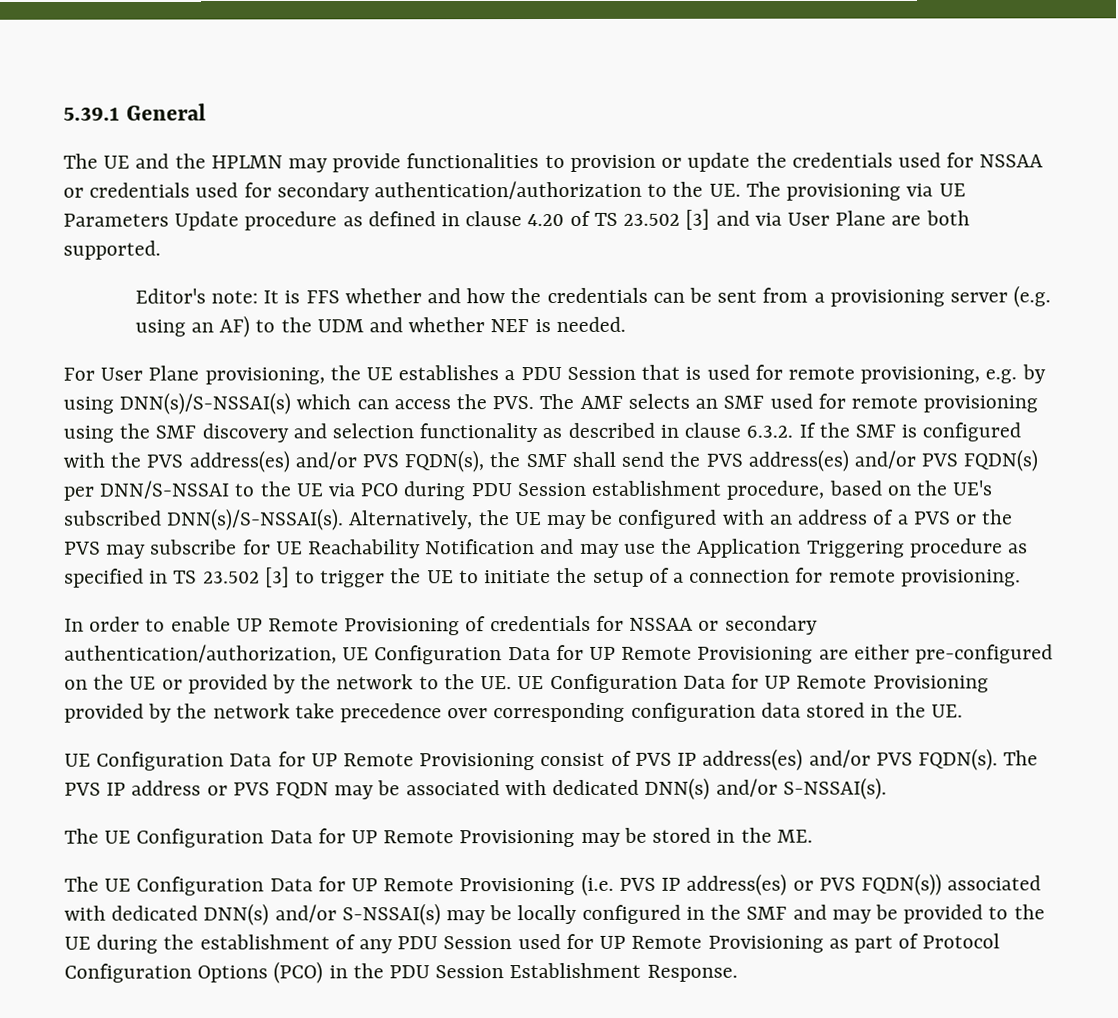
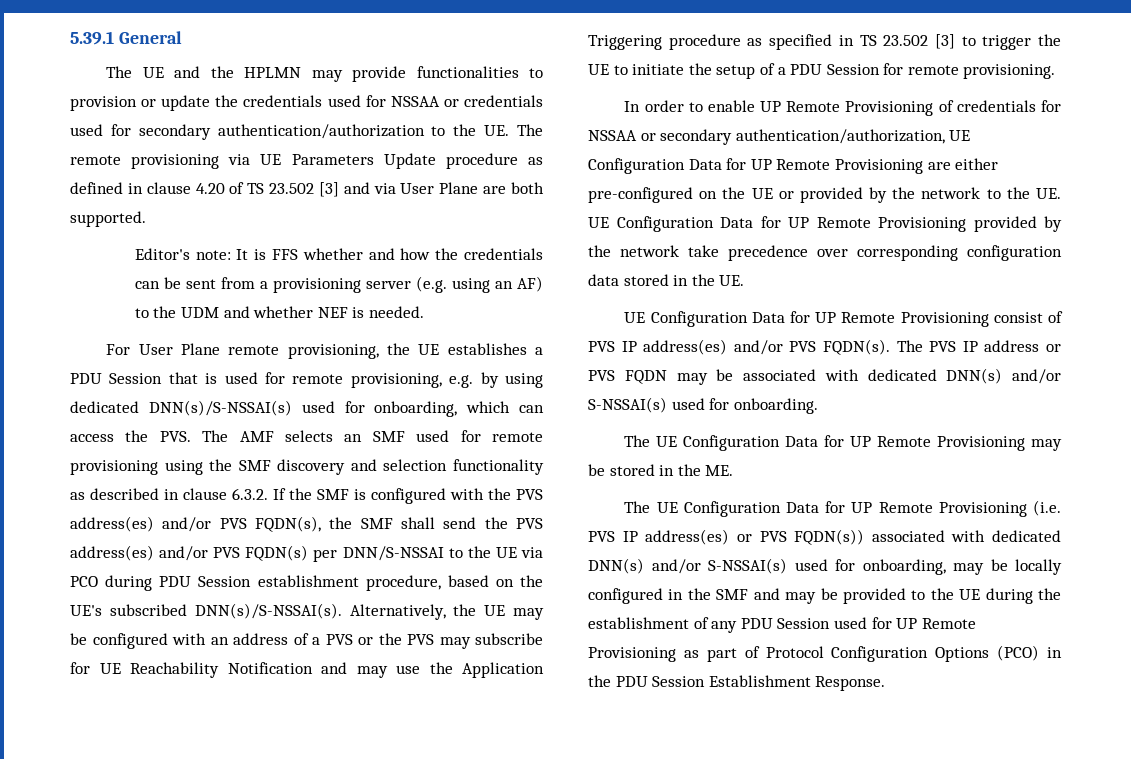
- The UE and the HPLMN may provide functionalities to provision or update the credentials used for NSSAA or credentials used for secondary authentication/authorization to the UE. The provisioning via UE Parameters Update procedure as defined in clause 4.20 of TS 23.502 [3] and via User Plane are both supported.
+ The UE and the HPLMN may provide functionalities to provision or update the credentials used for NSSAA or credentials used for secondary authentication/authorization to the UE. The remote provisioning via UE Parameters Update procedure as defined in clause 4.20 of TS 23.502 [3] and via User Plane are both supported.
- For User Plane provisioning, the UE establishes a PDU Session that is used for remote provisioning, e.g. by using DNN(s)/S-NSSAI(s) which can access the PVS. The AMF selects an SMF used for remote provisioning using the SMF discovery and selection functionality as described in clause 6.3.2. If the SMF is configured with the PVS address(es) and/or PVS FQDN(s), the SMF shall send the PVS address(es) and/or PVS FQDN(s) per DNN/S-NSSAI to the UE via PCO during PDU Session establishment procedure, based on the UE's subscribed DNN(s)/S-NSSAI(s).
+ For User Plane remote provisioning, the UE establishes a PDU Session that is used for remote provisioning, e.g. by using dedicated DNN(s)/S-NSSAI(s) used for onboarding, which can access the PVS. The AMF selects an SMF used for remote provisioning using the SMF discovery and selection functionality as described in clause 6.3.2. If the SMF is configured with the PVS address(es) and/or PVS FQDN(s), the SMF shall send the PVS address(es) and/or PVS FQDN(s) per DNN/S-NSSAI to the UE via PCO during PDU Session establishment procedure, based on the UE's subscribed DNN(s)/S-NSSAI(s).
- Alternatively, the UE may be configured with an address of a PVS or the PVS may subscribe for UE Reachability Notification and may use the Application Triggering procedure as specified in TS 23.502 [3] to trigger the UE to initiate the setup of a connection for remote provisioning.
+ Alternatively, the UE may be configured with an address of a PVS or the PVS may subscribe for UE Reachability Notification and may use the Application Triggering procedure as specified in TS 23.502 [3] to trigger the UE to initiate the setup of a PDU Session for remote provisioning.
- The PVS IP address or PVS FQDN may be associated with dedicated DNN(s) and/or S-NSSAI(s).
+ The PVS IP address or PVS FQDN may be associated with dedicated DNN(s) and/or S-NSSAI(s) used for onboarding.
- The UE Configuration Data for UP Remote Provisioning (i.e. PVS IP address(es) or PVS FQDN(s)) associated with dedicated DNN(s) and/or S-NSSAI(s) may be locally configured in the SMF and may be provided to the UE during the establishment of any PDU Session used for UP Remote Provisioning as part of Protocol Configuration Options (PCO) in the PDU Session Establishment Response.
+ The UE Configuration Data for UP Remote Provisioning (i.e. PVS IP address(es) or PVS FQDN(s)) associated with dedicated DNN(s) and/or S-NSSAI(s) used for onboarding, may be locally configured in the SMF and may be provided to the UE during the establishment of any PDU Session used for UP Remote Provisioning as part of Protocol Configuration Options (PCO) in the PDU Session Establishment Response.

